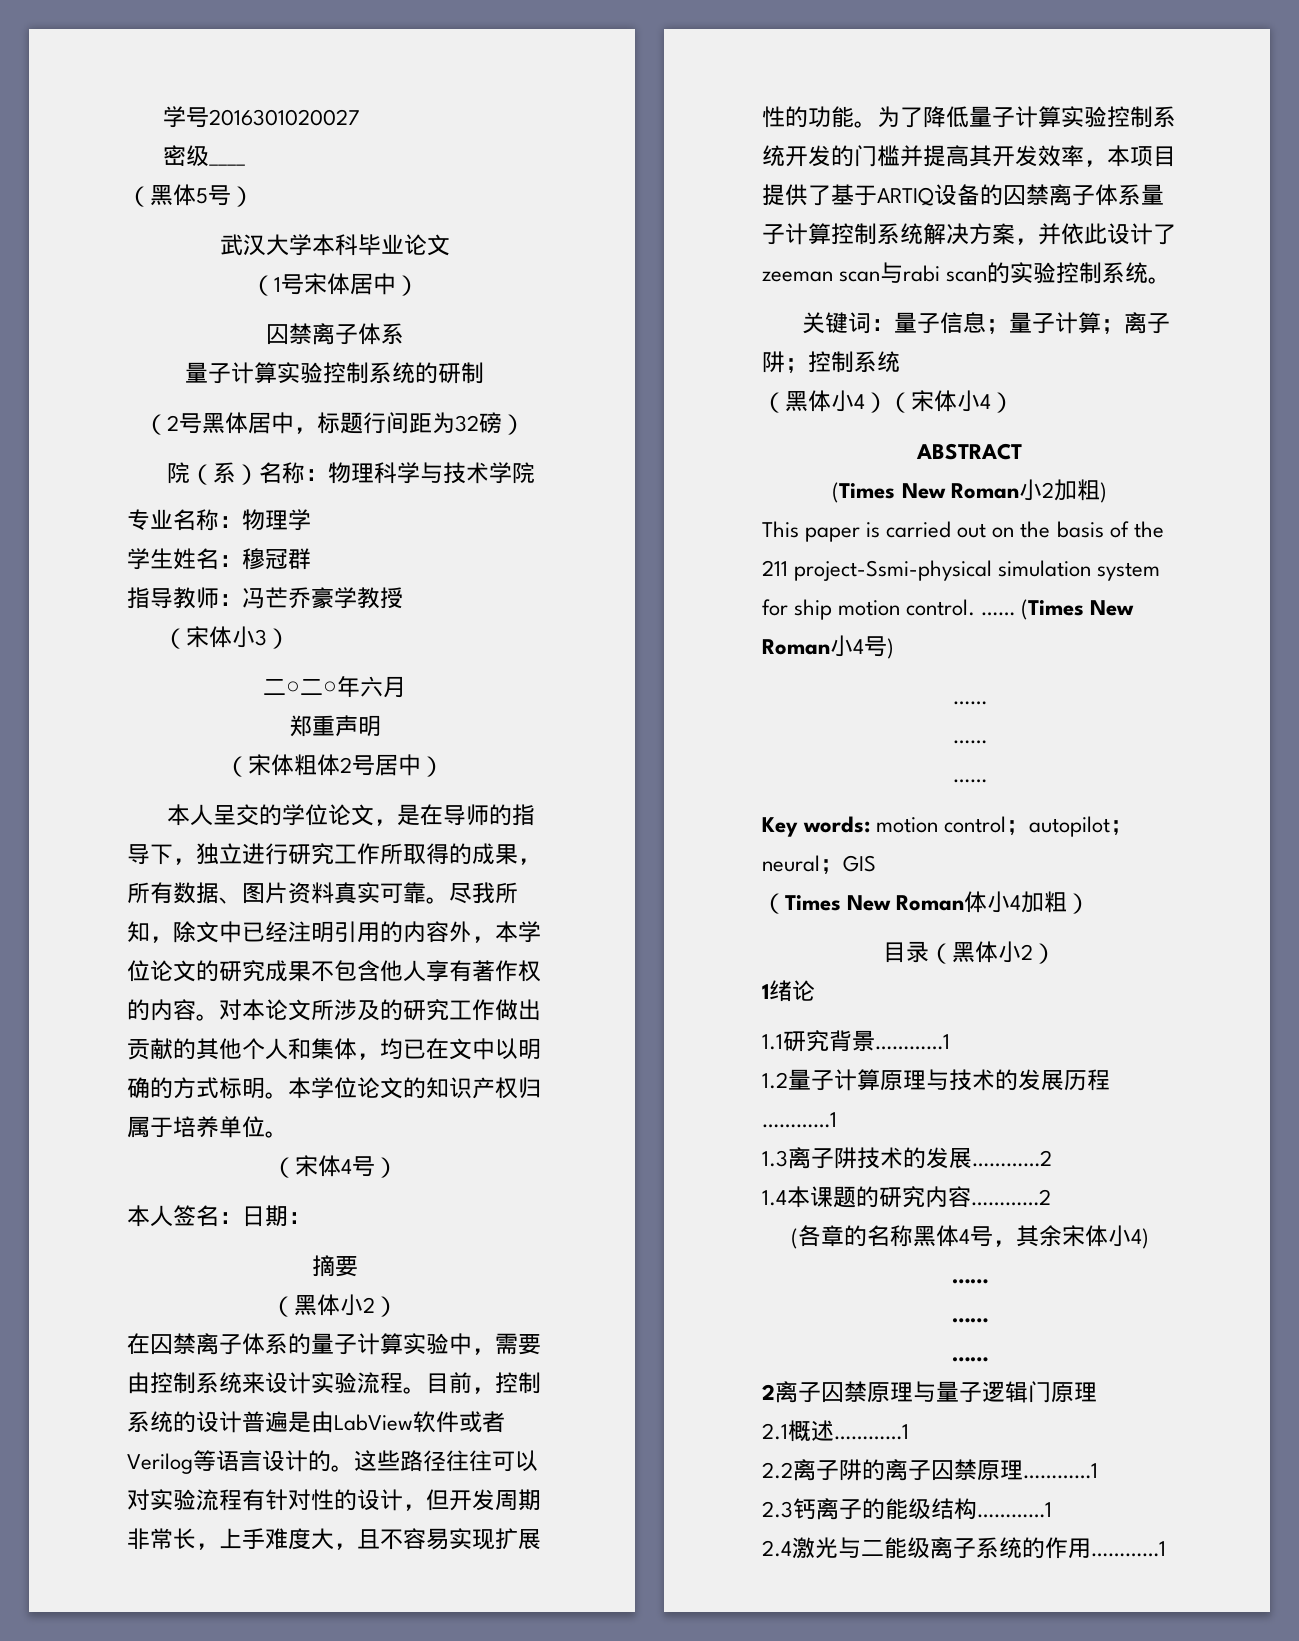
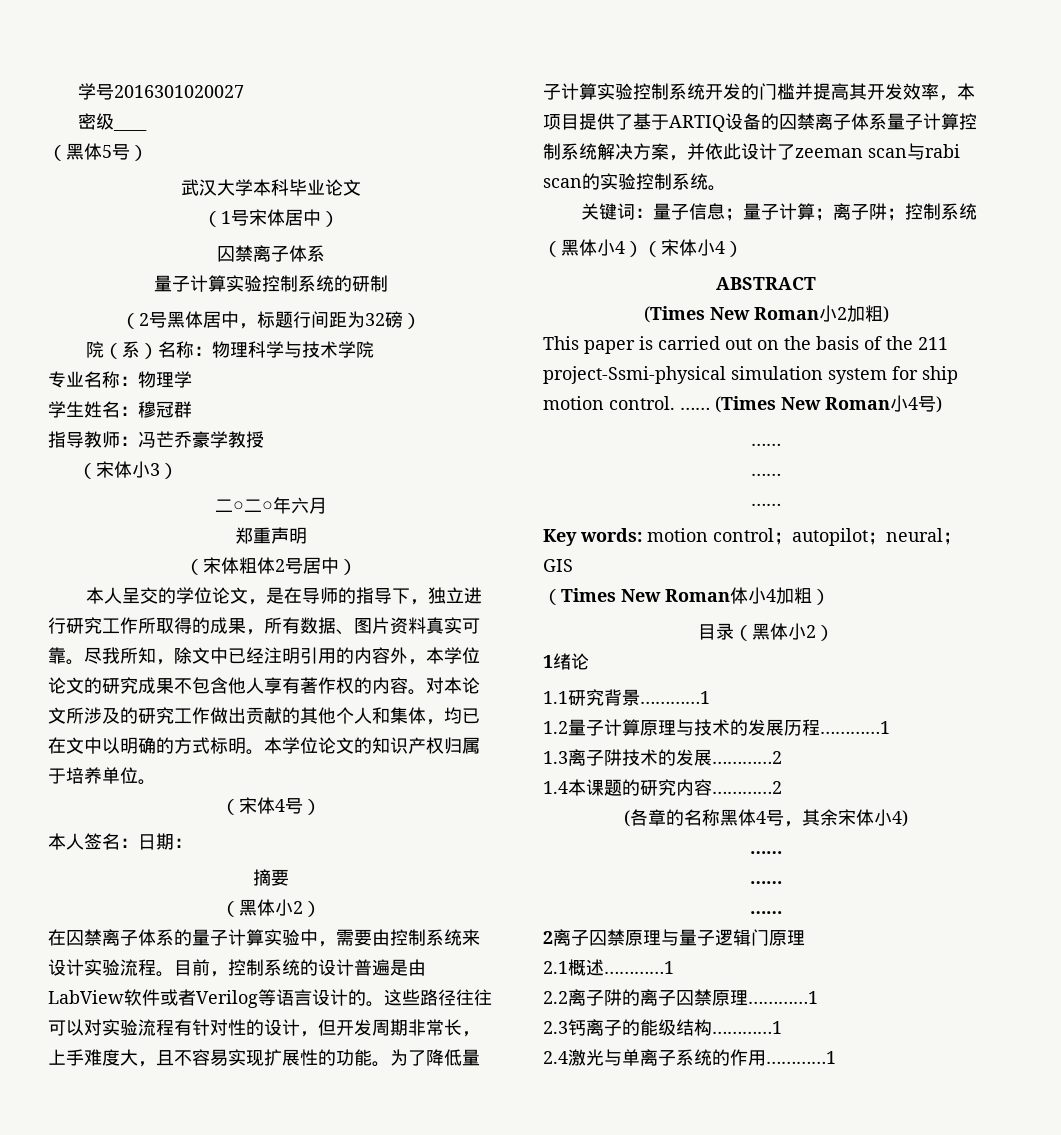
- 2.4激光与二能级离子系统的作用…………1
+ 2.4激光与单离子系统的作用…………1

